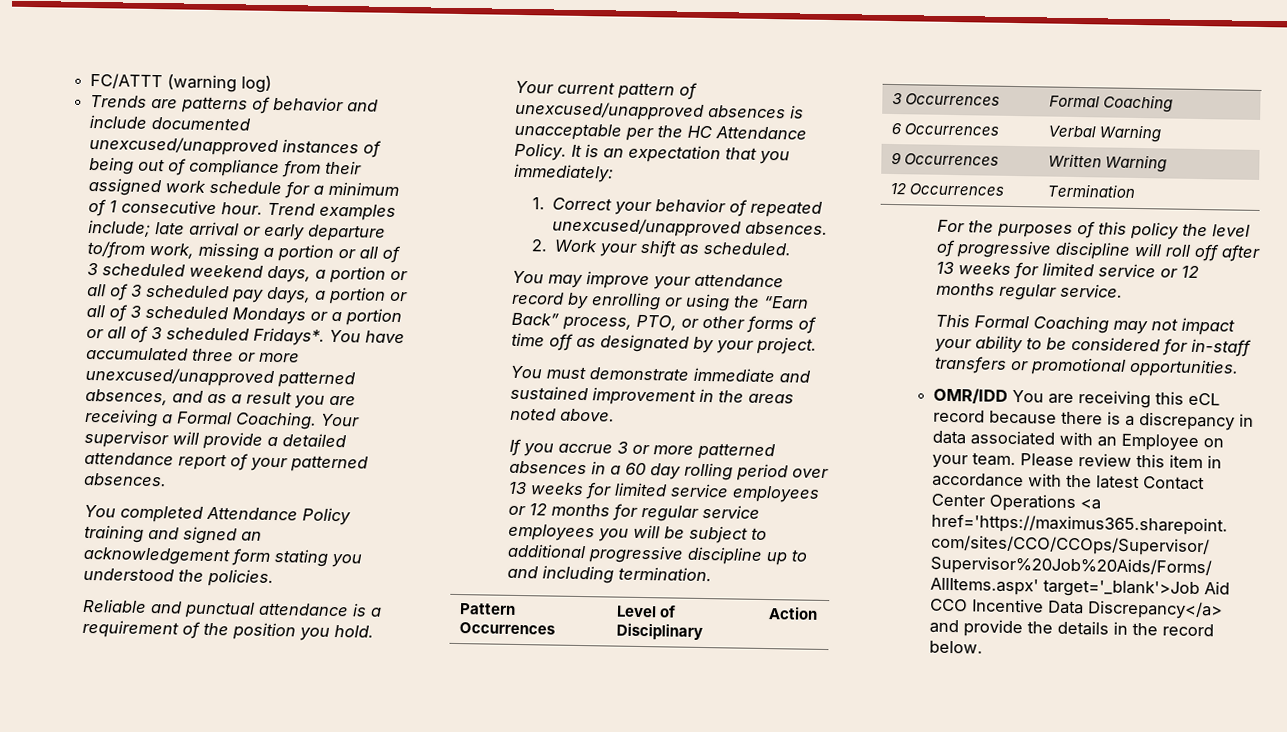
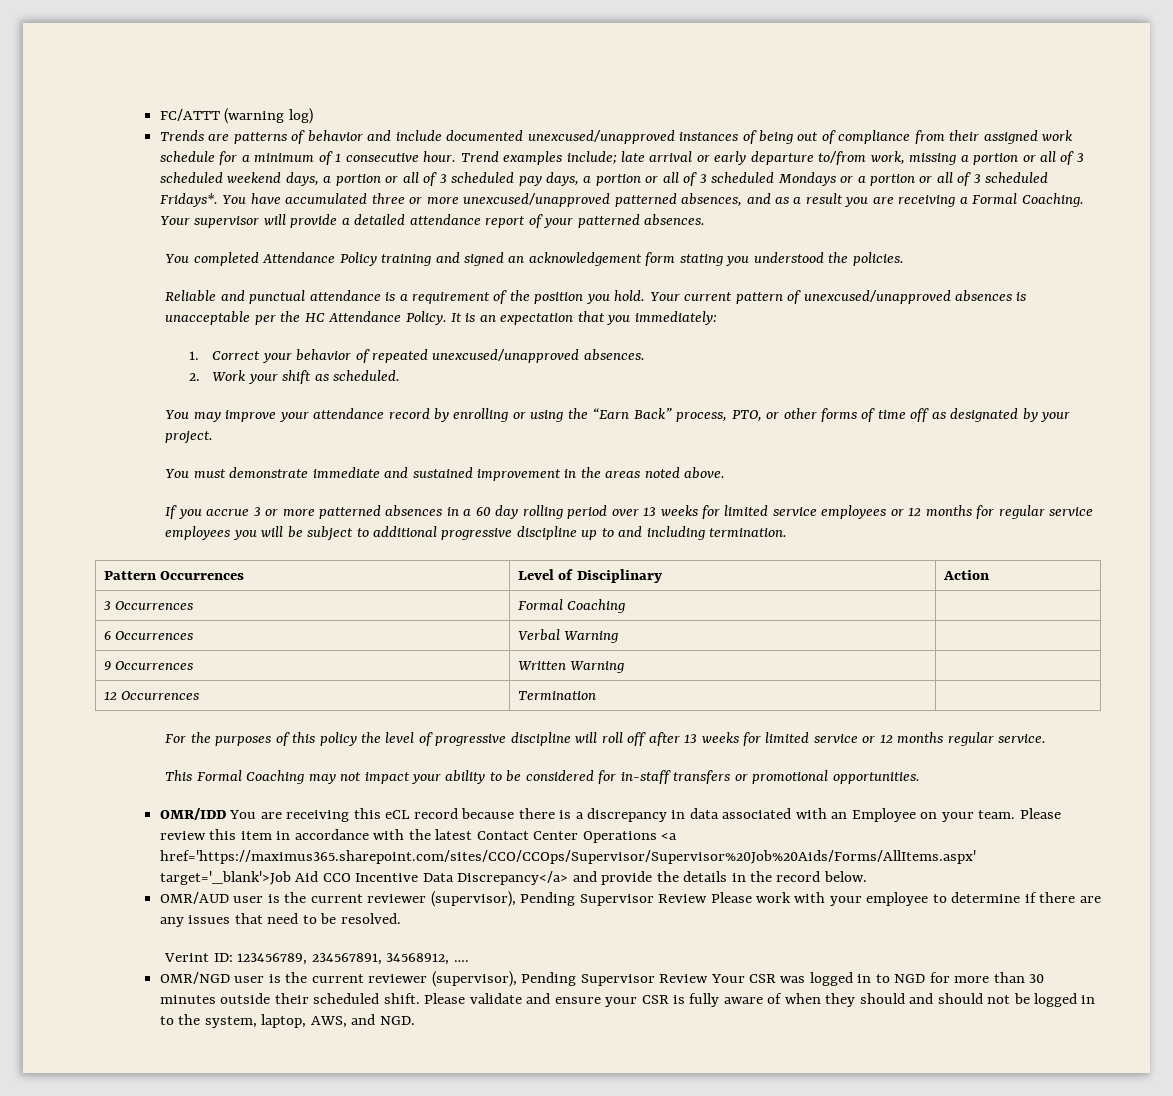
+ OMR/AUD user is the current reviewer (supervisor), Pending Supervisor Review Please work with your employee to determine if there are any issues that need to be resolved.
+ Verint ID: 123456789, 234567891, 34568912, ….
+ OMR/NGD user is the current reviewer (supervisor), Pending Supervisor Review Your CSR was logged in to NGD for more than 30 minutes outside their scheduled shift. Please validate and ensure your CSR is fully aware of when they should and should not be logged in to the system, laptop, AWS, and NGD.

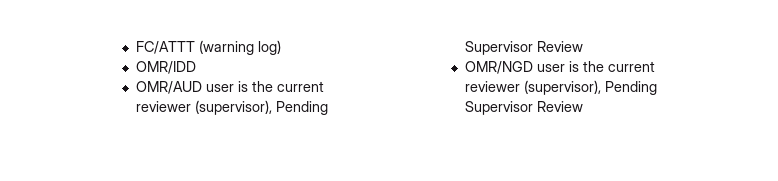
- Trends are patterns of behavior and include documented unexcused/unapproved instances of being out of compliance from their assigned work schedule for a minimum of 1 consecutive hour. Trend examples include; late arrival or early departure to/from work, missing a portion or all of 3 scheduled weekend days, a portion or all of 3 scheduled pay days, a portion or all of 3 scheduled Mondays or a portion or all of 3 scheduled Fridays*. You have accumulated three or more unexcused/unapproved patterned absences, and as a result you are receiving a Formal Coaching. Your supervisor will provide a detailed attendance report of your patterned absences.
- You completed Attendance Policy training and signed an acknowledgement form stating you understood the policies.
- Reliable and punctual attendance is a requirement of the position you hold. Your current pattern of unexcused/unapproved absences is unacceptable per the HC Attendance Policy. It is an expectation that you immediately:
- 1. Correct your behavior of repeated unexcused/unapproved absences.
- 2. Work your shift as scheduled.
- You may improve your attendance record by enrolling or using the “Earn Back” process, PTO, or other forms of time off as designated by your project.
- You must demonstrate immediate and sustained improvement in the areas noted above.
- If you accrue 3 or more patterned absences in a 60 day rolling period over 13 weeks for limited service employees or 12 months for regular service employees you will be subject to additional progressive discipline up to and including termination.
- Pattern Occurrences | Level of Disciplinary | Action
- 3 Occurrences | Formal Coaching |
- 6 Occurrences | Verbal Warning |
- 9 Occurrences | Written Warning |
- 12 Occurrences | Termination |
- For the purposes of this policy the level of progressive discipline will roll off after 13 weeks for limited service or 12 months regular service.
- This Formal Coaching may not impact your ability to be considered for in-staff transfers or promotional opportunities.
- OMR/IDD You are receiving this eCL record because there is a discrepancy in data associated with an Employee on your team. Please review this item in accordance with the latest Contact Center Operations <a href='https://maximus365.sharepoint.com/sites/CCO/CCOps/Supervisor/Supervisor%20Job%20Aids/Forms/AllItems.aspx' target='_blank'>Job Aid CCO Incentive Data Discrepancy</a> and provide the details in the record below.
+ OMR/IDD
- OMR/AUD user is the current reviewer (supervisor), Pending Supervisor Review Please work with your employee to determine if there are any issues that need to be resolved.
- Verint ID: 123456789, 234567891, 34568912, ….
+ OMR/AUD user is the current reviewer (supervisor), Pending Supervisor Review
- OMR/NGD user is the current reviewer (supervisor), Pending Supervisor Review Your CSR was logged in to NGD for more than 30 minutes outside their scheduled shift. Please validate and ensure your CSR is fully aware of when they should and should not be logged in to the system, laptop, AWS, and NGD.
+ OMR/NGD user is the current reviewer (supervisor), Pending Supervisor Review

